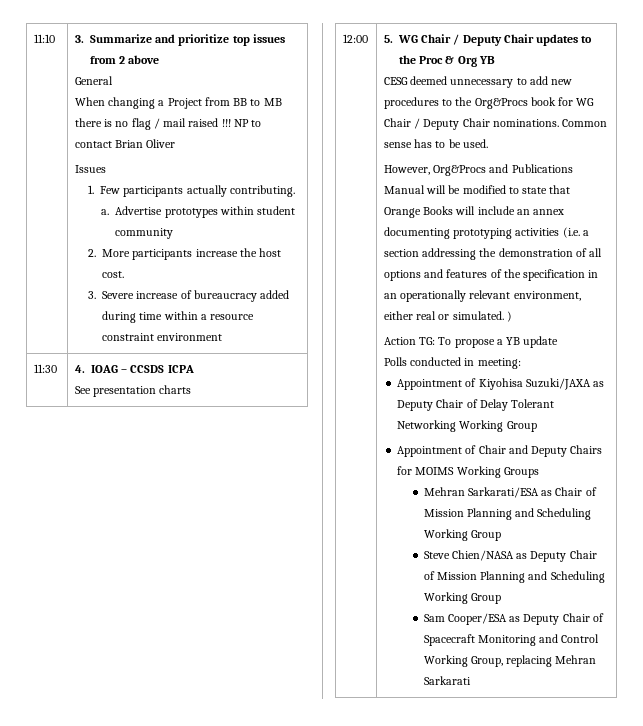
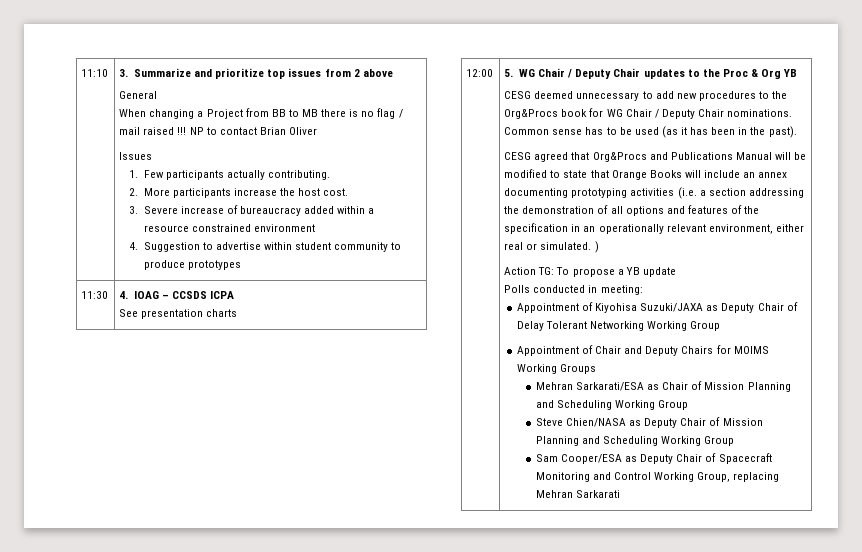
- a. Advertise prototypes within student community
- 3. Severe increase of bureaucracy added during time within a resource constraint environment
+ 3. Severe increase of bureaucracy added within a resource constrained environment
+ 4. Suggestion to advertise within student community to produce prototypes
- Common sense has to be used.
- However, Org&Procs and Publications Manual will be modified to state that Orange Books will include an annex documenting prototyping activities (i.e. a section addressing the demonstration of all options and features of the specification in an operationally relevant environment, either real or simulated. )
+ Common sense has to be used (as it has been in the past).
+ CESG agreed that Org&Procs and Publications Manual will be modified to state that Orange Books will include an annex documenting prototyping activities (i.e. a section addressing the demonstration of all options and features of the specification in an operationally relevant environment, either real or simulated. )

